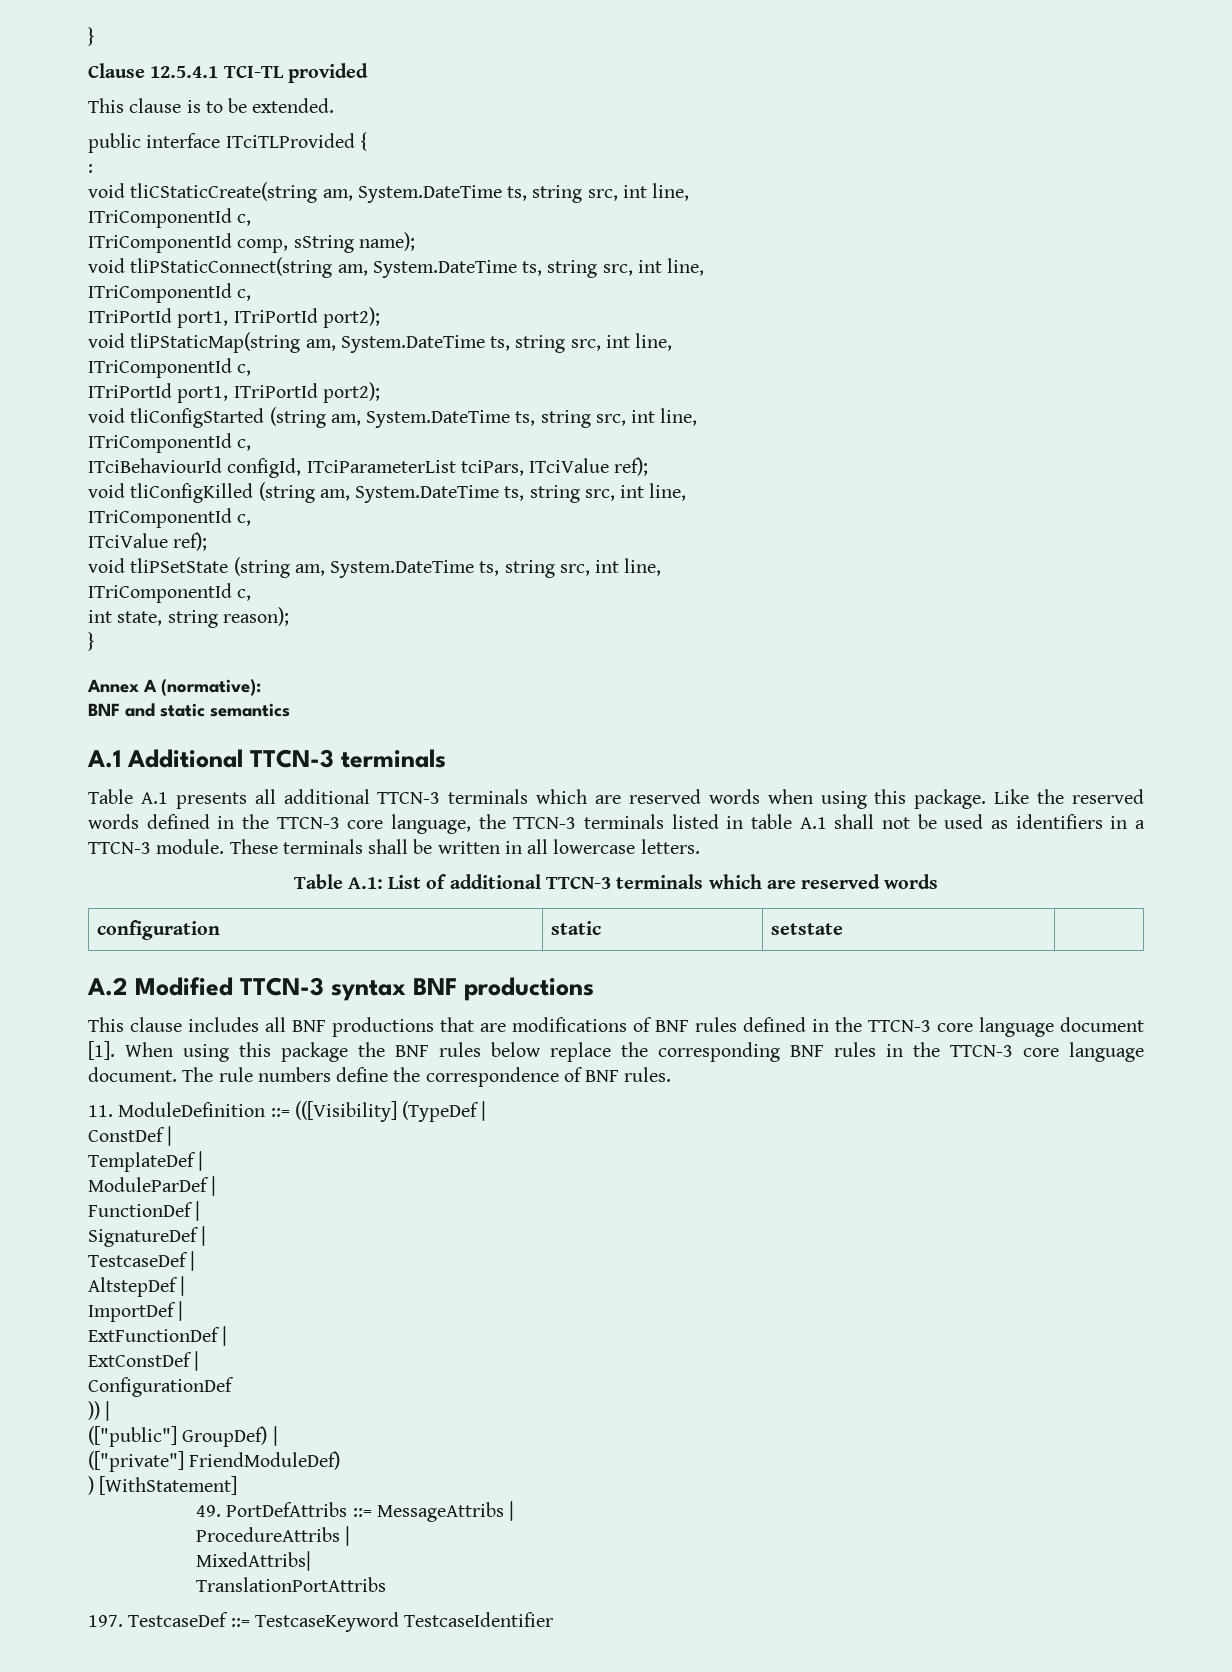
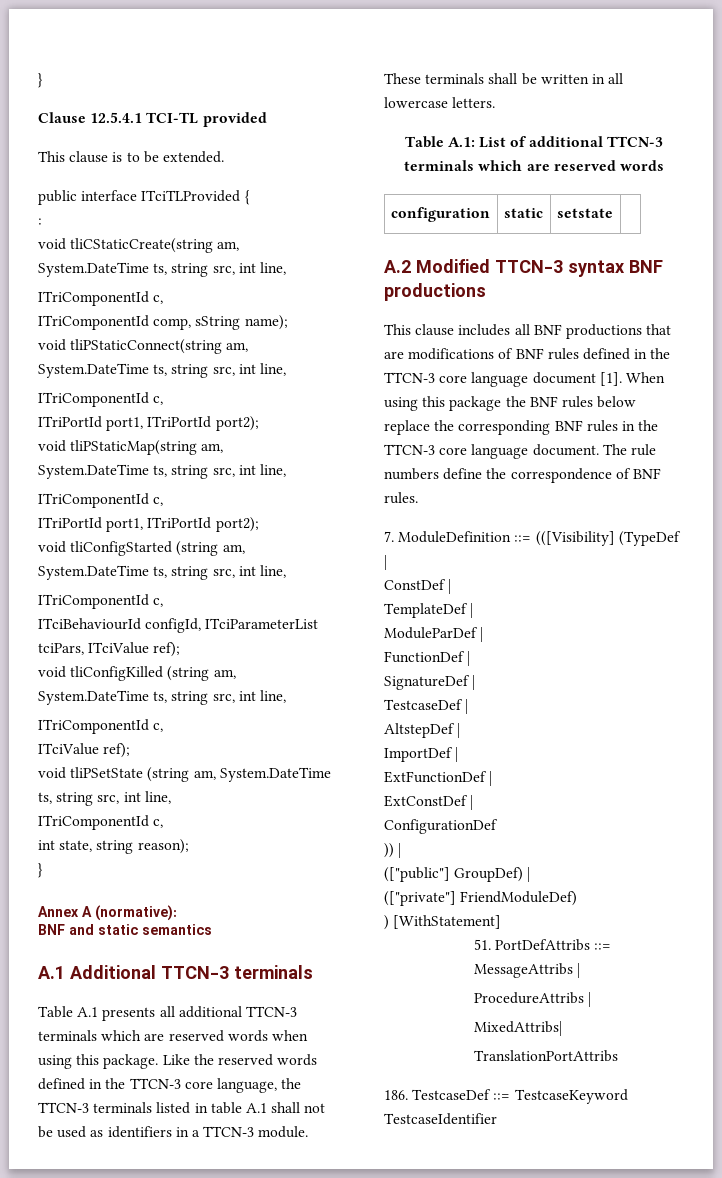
- 11. ModuleDefinition ::= (([Visibility] (TypeDef |
+ 7. ModuleDefinition ::= (([Visibility] (TypeDef |
- 49. PortDefAttribs ::= MessageAttribs |
+ 51. PortDefAttribs ::= MessageAttribs |
- 197. TestcaseDef ::= TestcaseKeyword TestcaseIdentifier
+ 186. TestcaseDef ::= TestcaseKeyword TestcaseIdentifier

